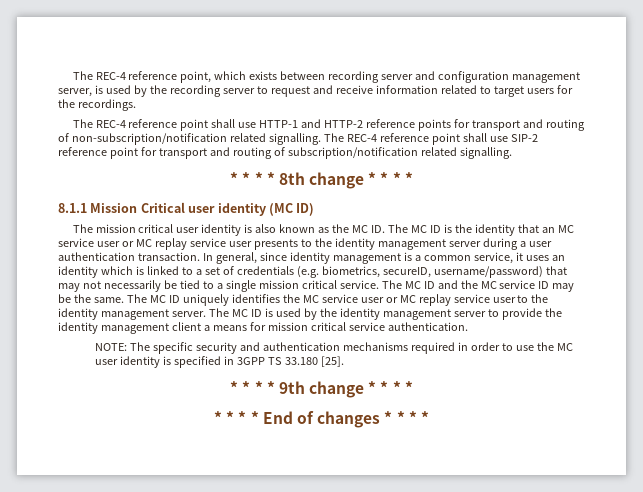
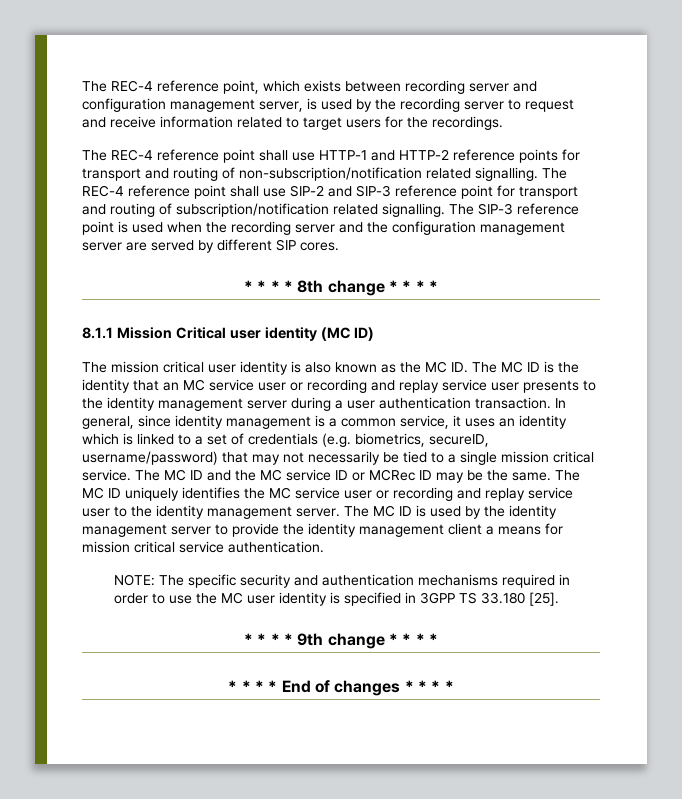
- The REC-4 reference point shall use SIP-2 reference point for transport and routing of subscription/notification related signalling.
+ The REC-4 reference point shall use SIP-2 and SIP-3 reference point for transport and routing of subscription/notification related signalling. The SIP-3 reference point is used when the recording server and the configuration management server are served by different SIP cores.
- The mission critical user identity is also known as the MC ID. The MC ID is the identity that an MC service user or MC replay service user presents to the identity management server during a user authentication transaction.
+ The mission critical user identity is also known as the MC ID. The MC ID is the identity that an MC service user or recording and replay service user presents to the identity management server during a user authentication transaction.
- The MC ID and the MC service ID may be the same.
+ The MC ID and the MC service ID or MCRec ID may be the same.
- The MC ID uniquely identifies the MC service user or MC replay service user to the identity management server.
+ The MC ID uniquely identifies the MC service user or recording and replay service user to the identity management server.

